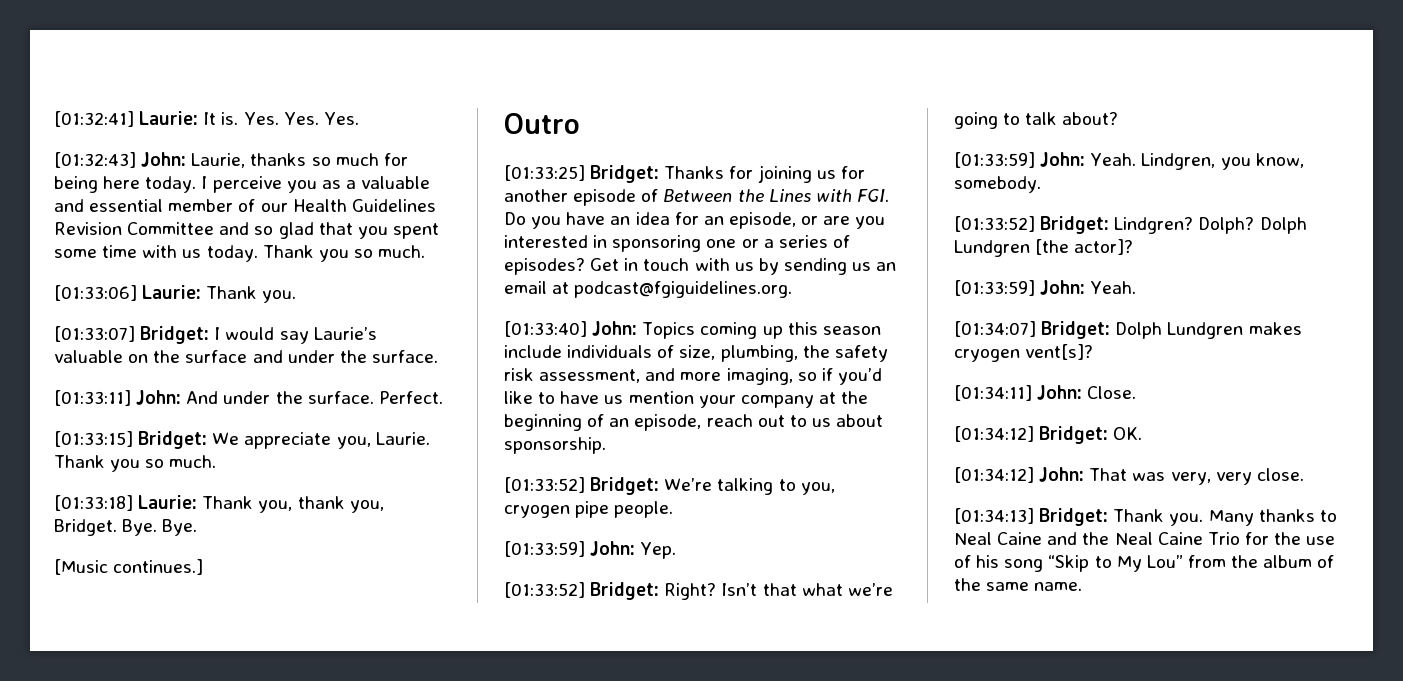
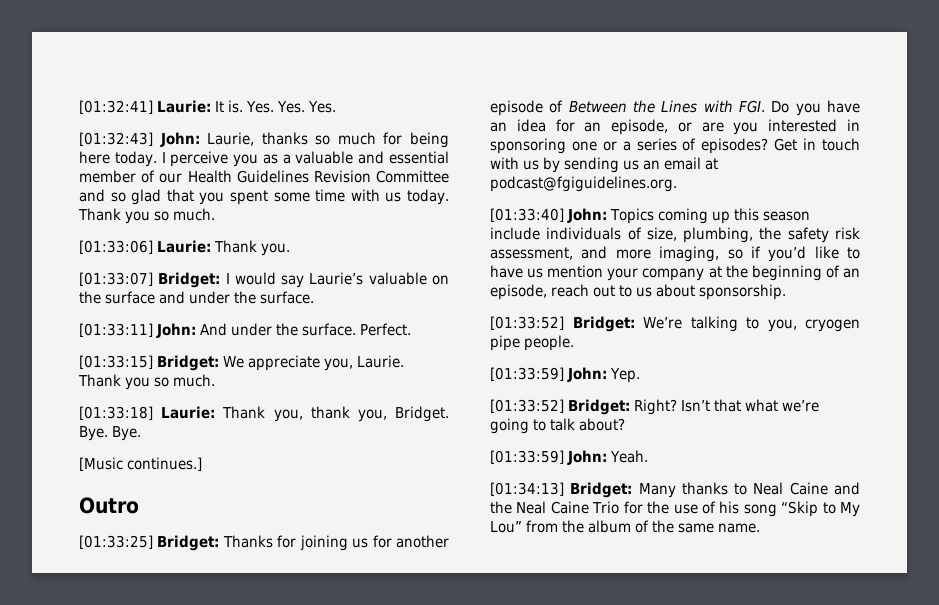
- Lindgren, you know, somebody.
- [01:33:52] Bridget: Lindgren? Dolph? Dolph Lundgren [the actor]?
- [01:33:59] John: Yeah.
- [01:34:07] Bridget: Dolph Lundgren makes cryogen vent[s]?
- [01:34:11] John: Close.
- [01:34:12] Bridget: OK.
- [01:34:12] John: That was very, very close.
- [01:34:13] Bridget: Thank you. Many thanks to Neal Caine and the Neal Caine Trio for the use of his song “Skip to My Lou” from the album of the same name.
+ [01:34:13] Bridget: Many thanks to Neal Caine and the Neal Caine Trio for the use of his song “Skip to My Lou” from the album of the same name.

